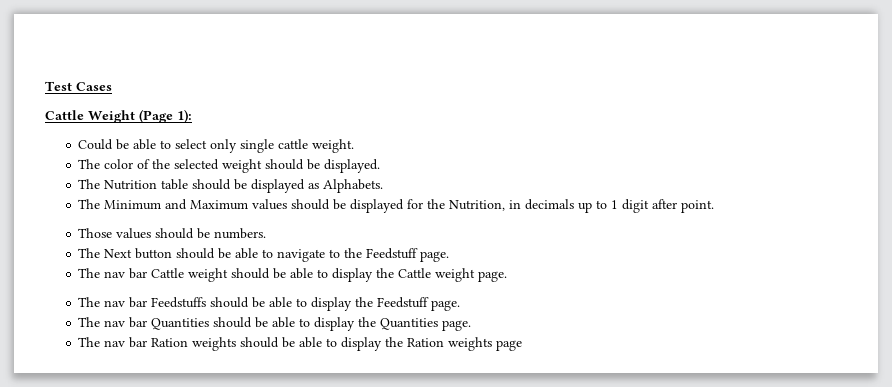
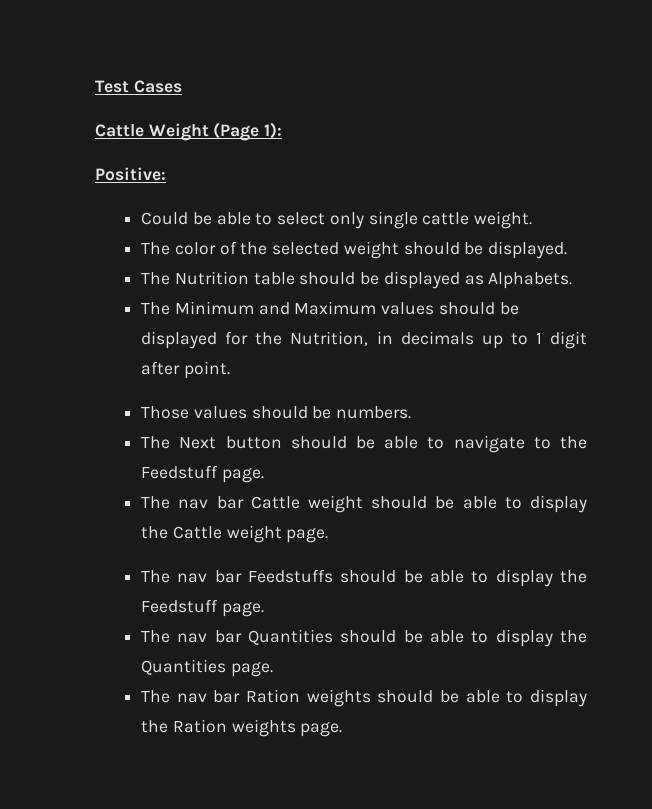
+ Positive:
- The nav bar Ration weights should be able to display the Ration weights page
+ The nav bar Ration weights should be able to display the Ration weights page.

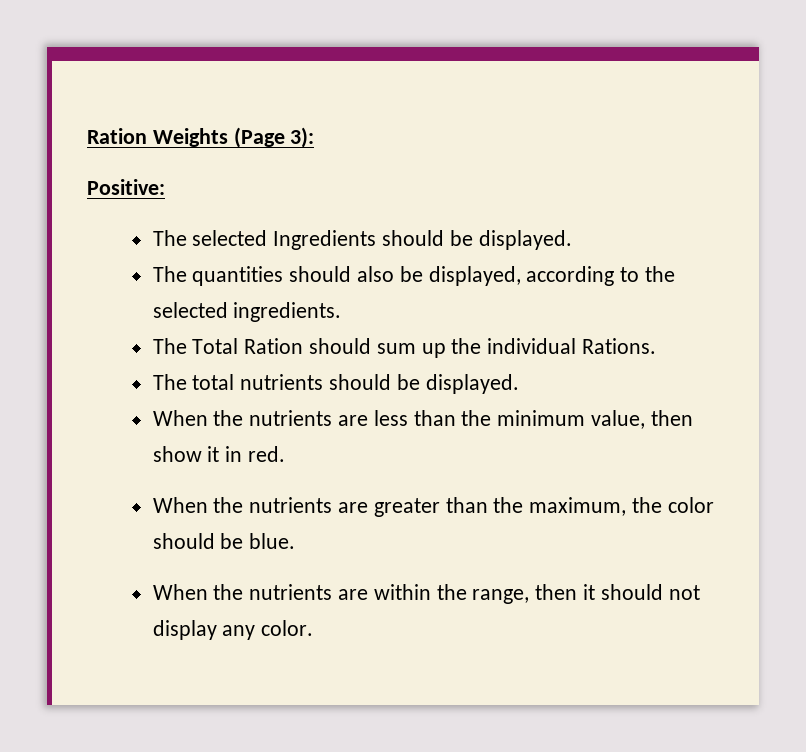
- Test Cases
- Cattle Weight (Page 1):
+ Ration Weights (Page 3):
  Positive:
- Could be able to select only single cattle weight.
- The color of the selected weight should be displayed.
- The Nutrition table should be displayed as Alphabets.
- The Minimum and Maximum values should be displayed for the Nutrition, in decimals up to 1 digit after point.
- Those values should be numbers.
- The Next button should be able to navigate to the Feedstuff page.
- The nav bar Cattle weight should be able to display the Cattle weight page.
- The nav bar Feedstuffs should be able to display the Feedstuff page.
- The nav bar Quantities should be able to display the Quantities page.
- The nav bar Ration weights should be able to display the Ration weights page.
+ The selected Ingredients should be displayed.
+ The quantities should also be displayed, according to the selected ingredients.
+ The Total Ration should sum up the individual Rations.
+ The total nutrients should be displayed.
+ When the nutrients are less than the minimum value, then show it in red.
+ When the nutrients are greater than the maximum, the color should be blue.
+ When the nutrients are within the range, then it should not display any color.

